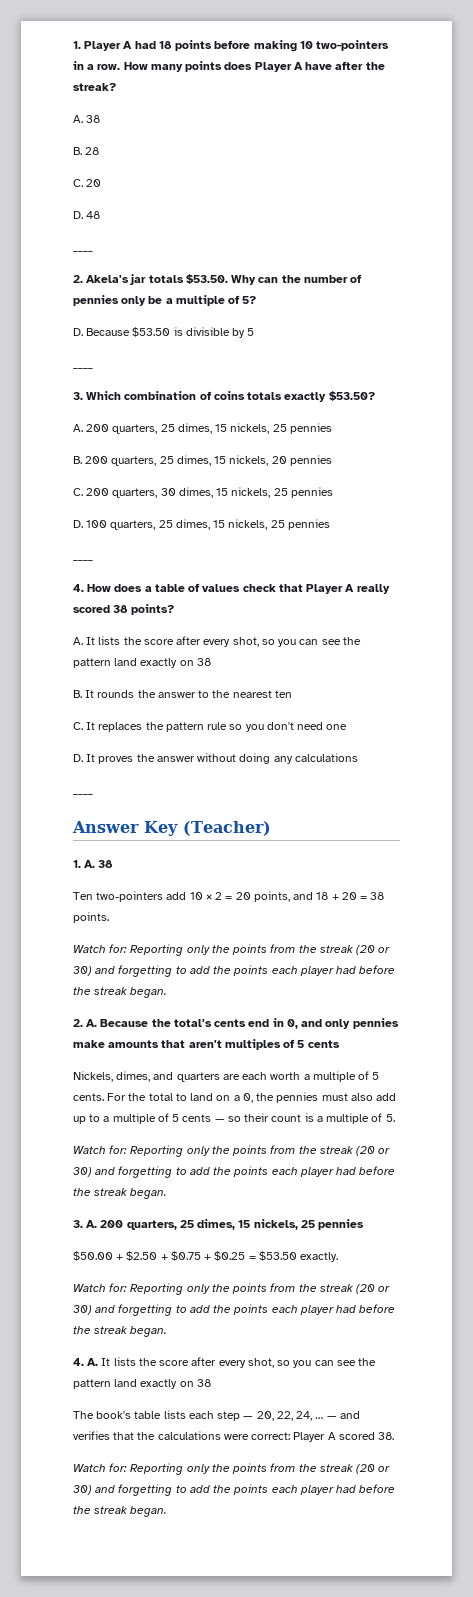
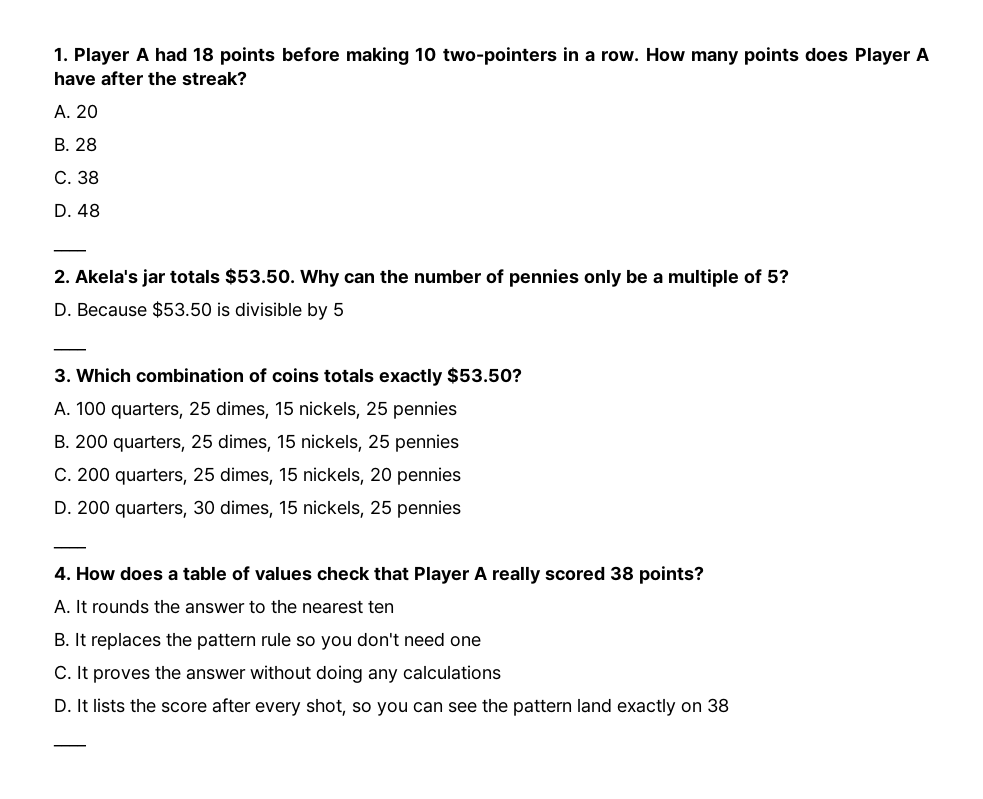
  How many points does Player A have after the streak?
- A. 38
+ A. 20
- C. 20
+ C. 38
  3. Which combination of coins totals exactly $53.50?
- A. 200 quarters, 25 dimes, 15 nickels, 25 pennies
+ A. 100 quarters, 25 dimes, 15 nickels, 25 pennies
- B. 200 quarters, 25 dimes, 15 nickels, 20 pennies
+ B. 200 quarters, 25 dimes, 15 nickels, 25 pennies
- C. 200 quarters, 30 dimes, 15 nickels, 25 pennies
+ C. 200 quarters, 25 dimes, 15 nickels, 20 pennies
- D. 100 quarters, 25 dimes, 15 nickels, 25 pennies
+ D. 200 quarters, 30 dimes, 15 nickels, 25 pennies
  4. How does a table of values check that Player A really scored 38 points?
- A. It lists the score after every shot, so you can see the pattern land exactly on 38
- B. It rounds the answer to the nearest ten
+ A. It rounds the answer to the nearest ten
- C. It replaces the pattern rule so you don't need one
+ B. It replaces the pattern rule so you don't need one
- D. It proves the answer without doing any calculations
+ C. It proves the answer without doing any calculations
+ D. It lists the score after every shot, so you can see the pattern land exactly on 38
  ____
- Answer Key (Teacher)
- 1. A. 38
- Ten two-pointers add 10 × 2 = 20 points, and 18 + 20 = 38 points.
- Watch for: Reporting only the points from the streak (20 or 30) and forgetting to add the points each player had before the streak began.
- 2. A. Because the total's cents end in 0, and only pennies make amounts that aren't multiples of 5 cents
- Nickels, dimes, and quarters are each worth a multiple of 5 cents. For the total to land on a 0, the pennies must also add up to a multiple of 5 cents — so their count is a multiple of 5.
- Watch for: Reporting only the points from the streak (20 or 30) and forgetting to add the points each player had before the streak began.
- 3. A. 200 quarters, 25 dimes, 15 nickels, 25 pennies
- $50.00 + $2.50 + $0.75 + $0.25 = $53.50 exactly.
- Watch for: Reporting only the points from the streak (20 or 30) and forgetting to add the points each player had before the streak began.
- 4. A. It lists the score after every shot, so you can see the pattern land exactly on 38
- The book's table lists each step — 20, 22, 24, … — and verifies that the calculations were correct: Player A scored 38.
- Watch for: Reporting only the points from the streak (20 or 30) and forgetting to add the points each player had before the streak began.

